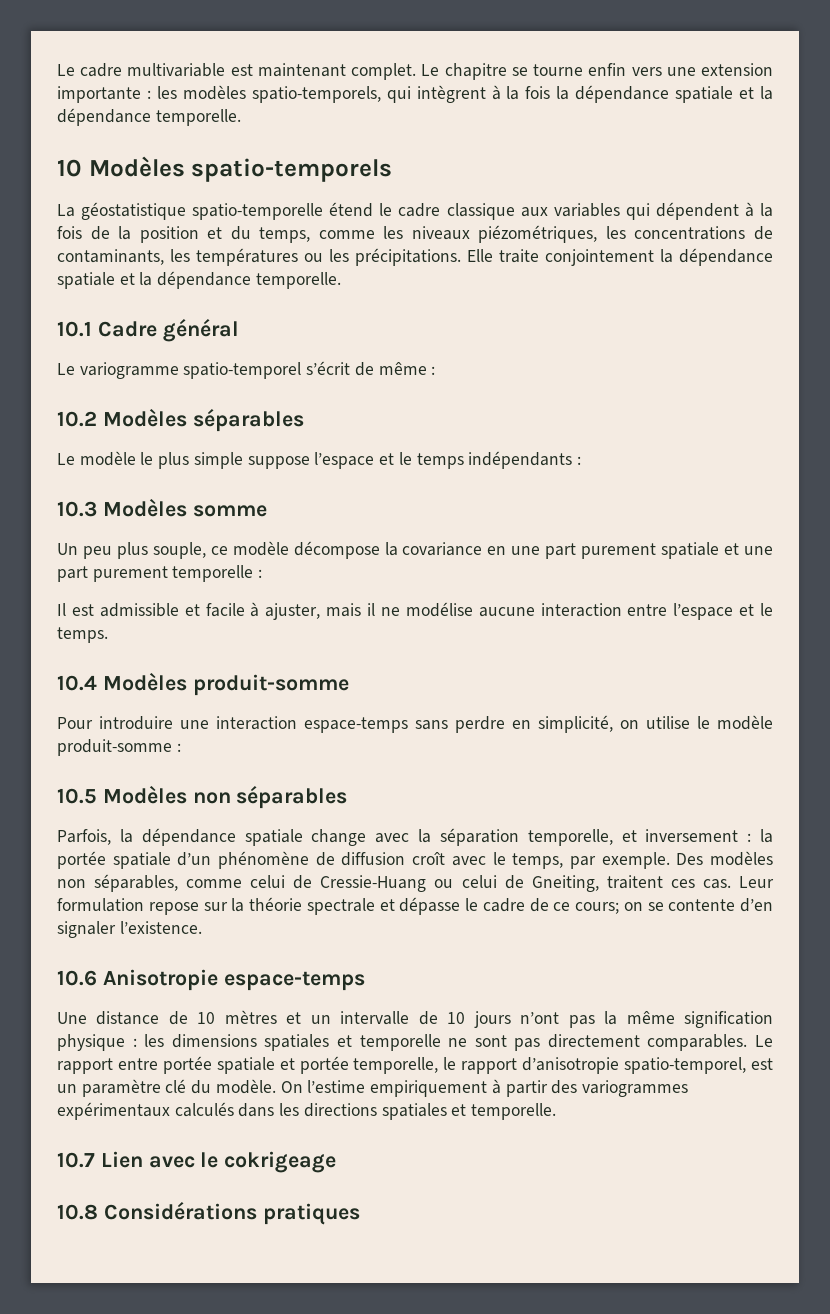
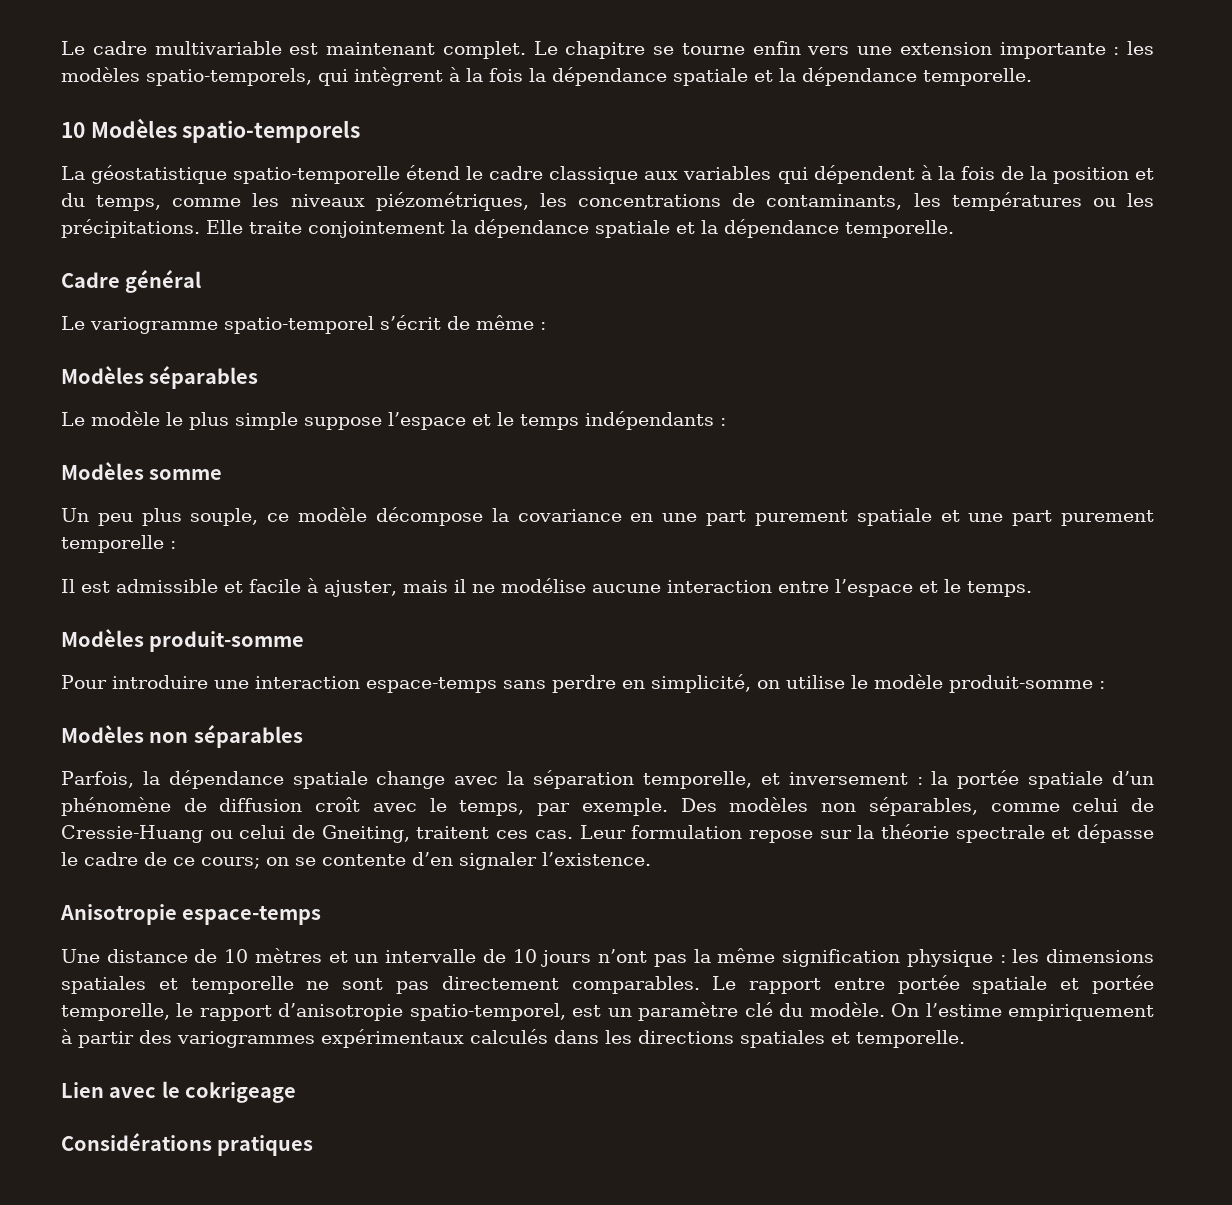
- 10.1 Cadre général
+ Cadre général
- 10.2 Modèles séparables
+ Modèles séparables
- 10.3 Modèles somme
+ Modèles somme
- 10.4 Modèles produit-somme
+ Modèles produit-somme
- 10.5 Modèles non séparables
+ Modèles non séparables
- 10.6 Anisotropie espace-temps
+ Anisotropie espace-temps
- 10.7 Lien avec le cokrigeage
+ Lien avec le cokrigeage
- 10.8 Considérations pratiques
+ Considérations pratiques

